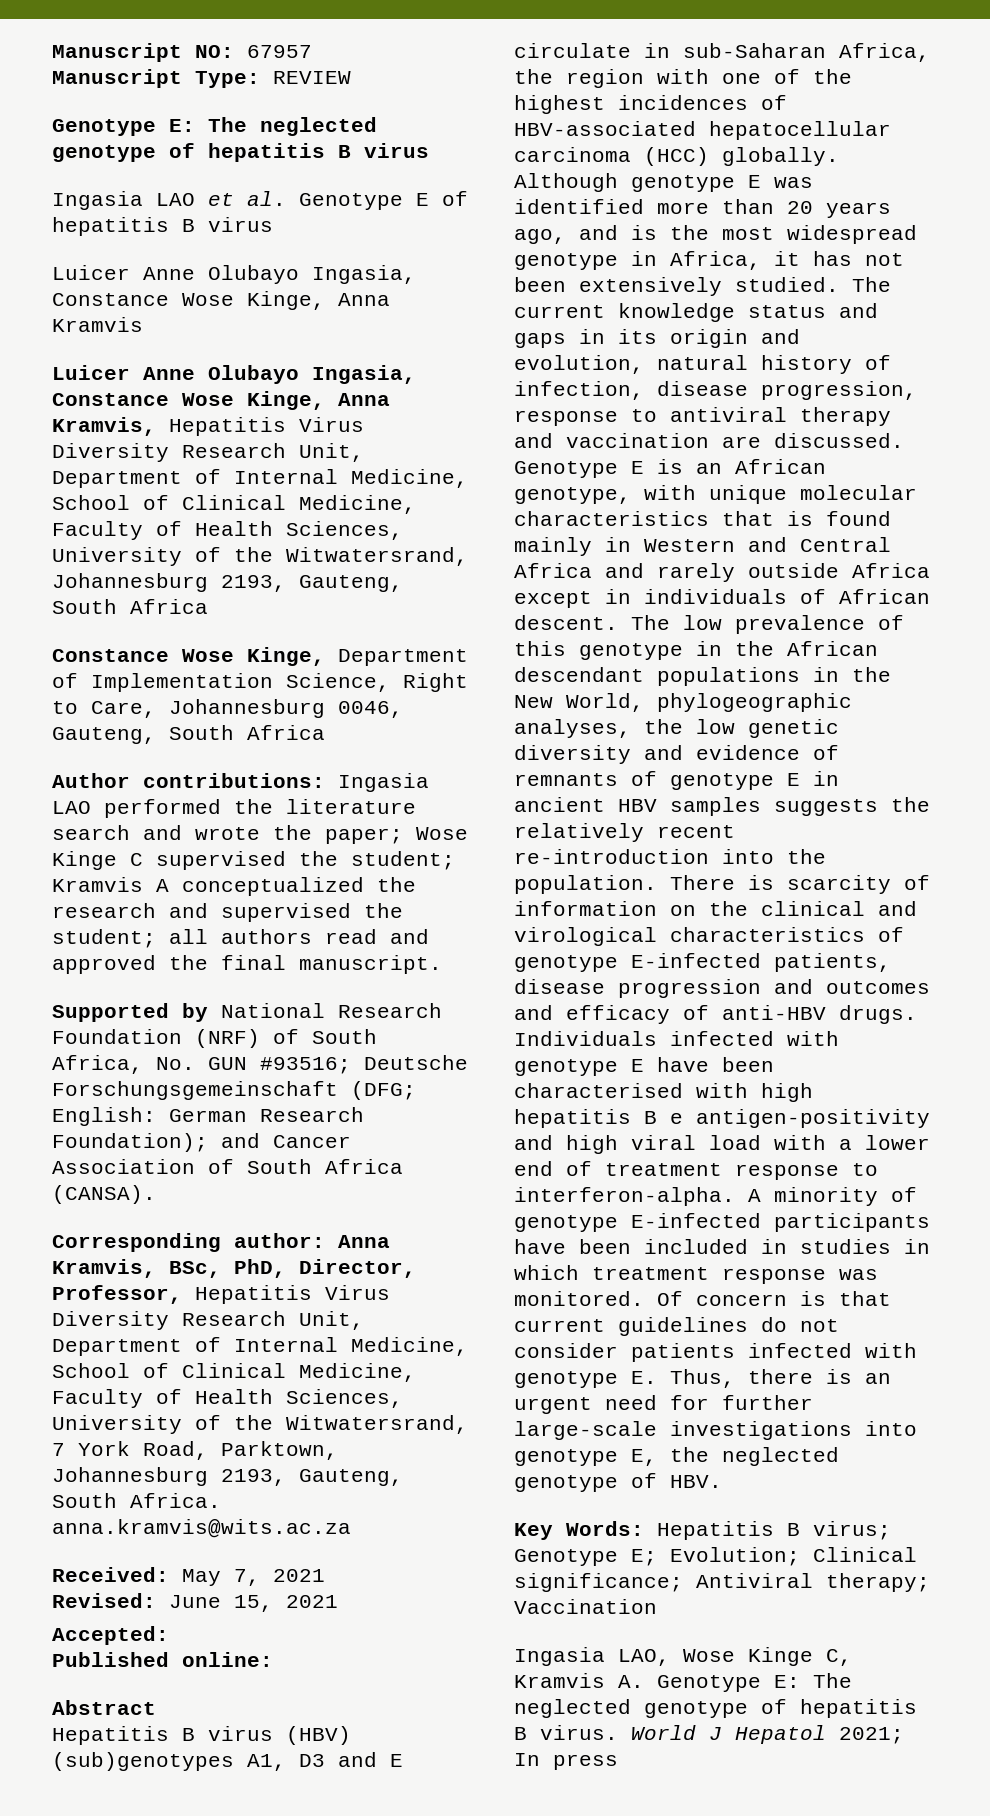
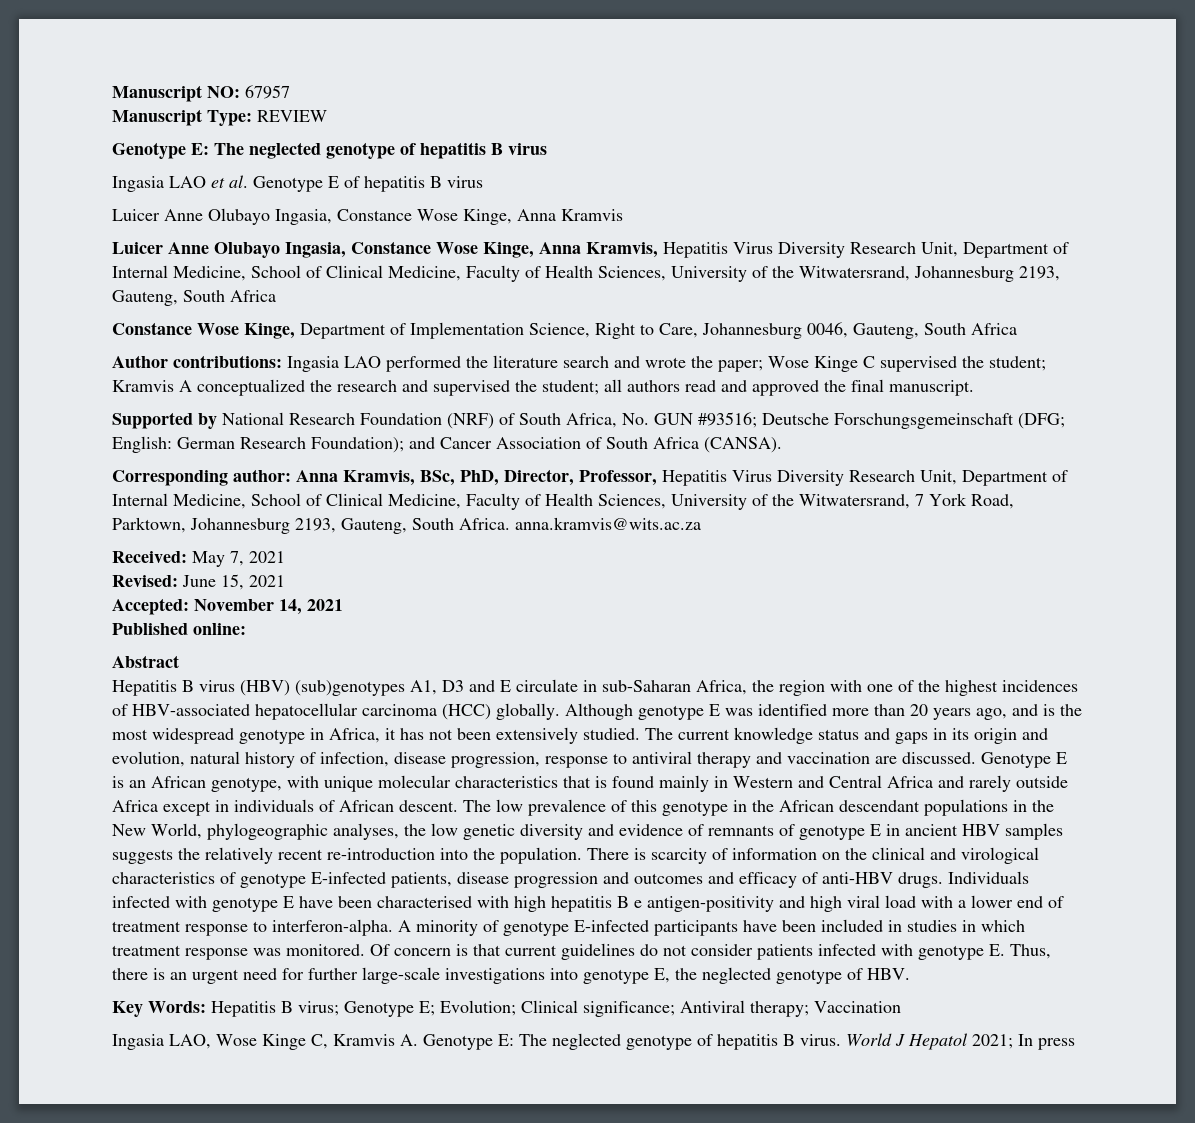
- Accepted:
+ Accepted: November 14, 2021

